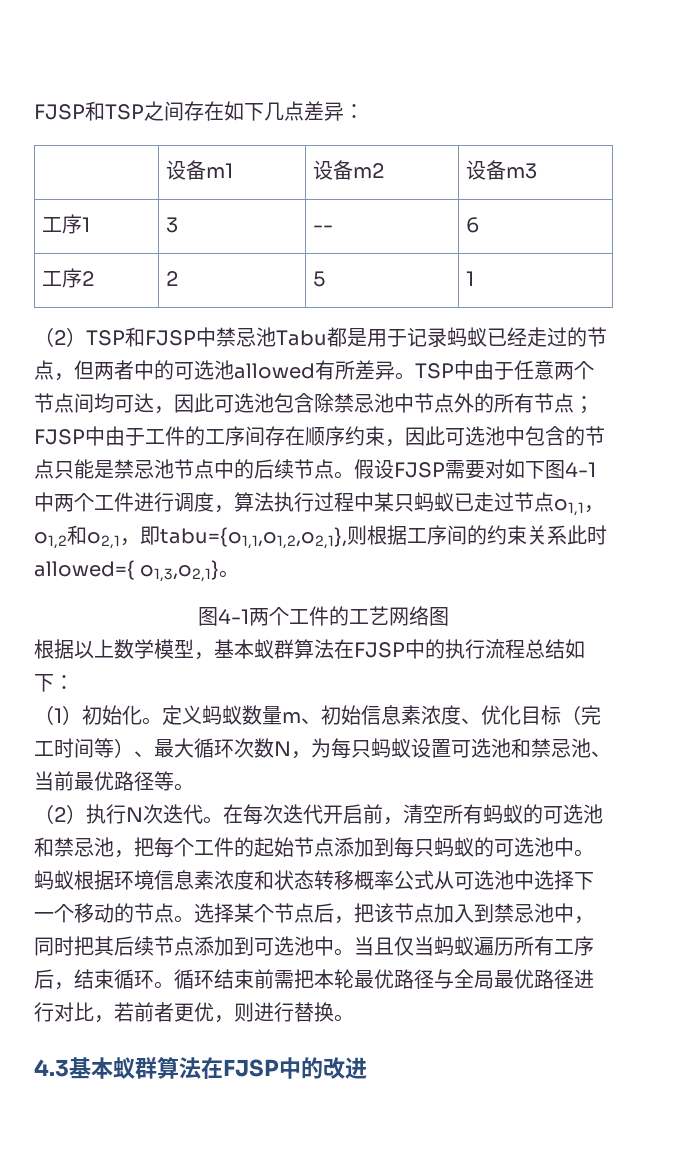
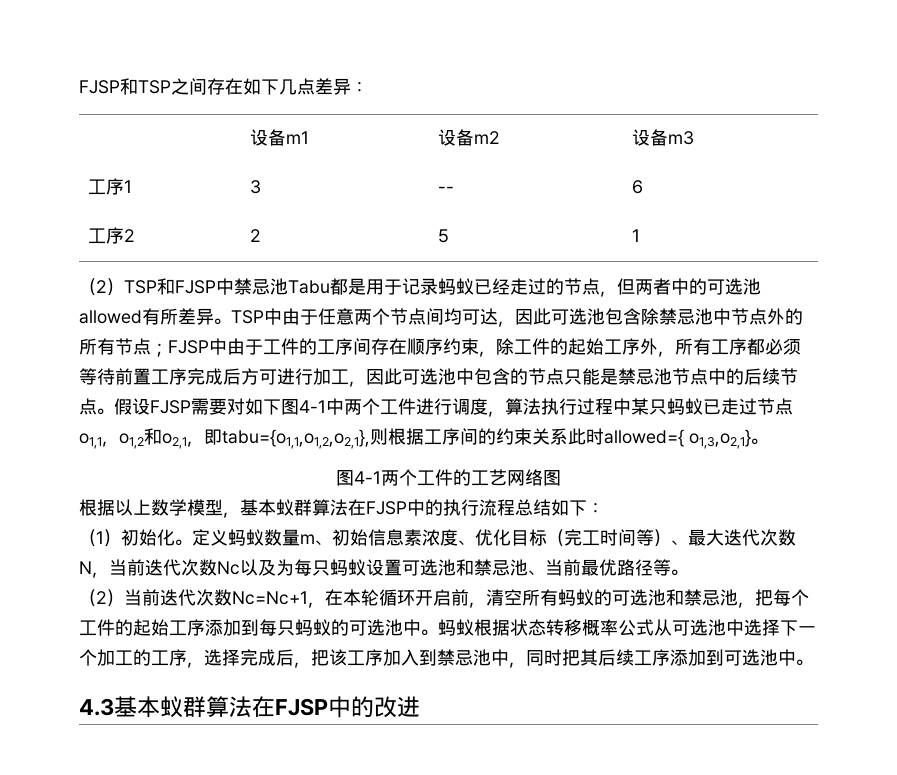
- TSP中由于任意两个节点间均可达，因此可选池包含除禁忌池中节点外的所有节点；FJSP中由于工件的工序间存在顺序约束，因此可选池中包含的节点只能是禁忌池节点中的后续节点。
+ TSP中由于任意两个节点间均可达，因此可选池包含除禁忌池中节点外的所有节点；FJSP中由于工件的工序间存在顺序约束，除工件的起始工序外，所有工序都必须等待前置工序完成后方可进行加工，因此可选池中包含的节点只能是禁忌池节点中的后续节点。
- 定义蚂蚁数量m、初始信息素浓度、优化目标（完工时间等）、最大循环次数N，为每只蚂蚁设置可选池和禁忌池、当前最优路径等。
+ 定义蚂蚁数量m、初始信息素浓度、优化目标（完工时间等）、最大迭代次数N，当前迭代次数Nc以及为每只蚂蚁设置可选池和禁忌池、当前最优路径等。
- （2）执行N次迭代。在每次迭代开启前，清空所有蚂蚁的可选池和禁忌池，把每个工件的起始节点添加到每只蚂蚁的可选池中。
+ （2）当前迭代次数Nc=Nc+1，在本轮循环开启前，清空所有蚂蚁的可选池和禁忌池，把每个工件的起始工序添加到每只蚂蚁的可选池中。
- 蚂蚁根据环境信息素浓度和状态转移概率公式从可选池中选择下一个移动的节点。选择某个节点后，把该节点加入到禁忌池中，同时把其后续节点添加到可选池中。当且仅当蚂蚁遍历所有工序后，结束循环。循环结束前需把本轮最优路径与全局最优路径进行对比，若前者更优，则进行替换。
+ 蚂蚁根据状态转移概率公式从可选池中选择下一个加工的工序，选择完成后，把该工序加入到禁忌池中，同时把其后续工序添加到可选池中。

